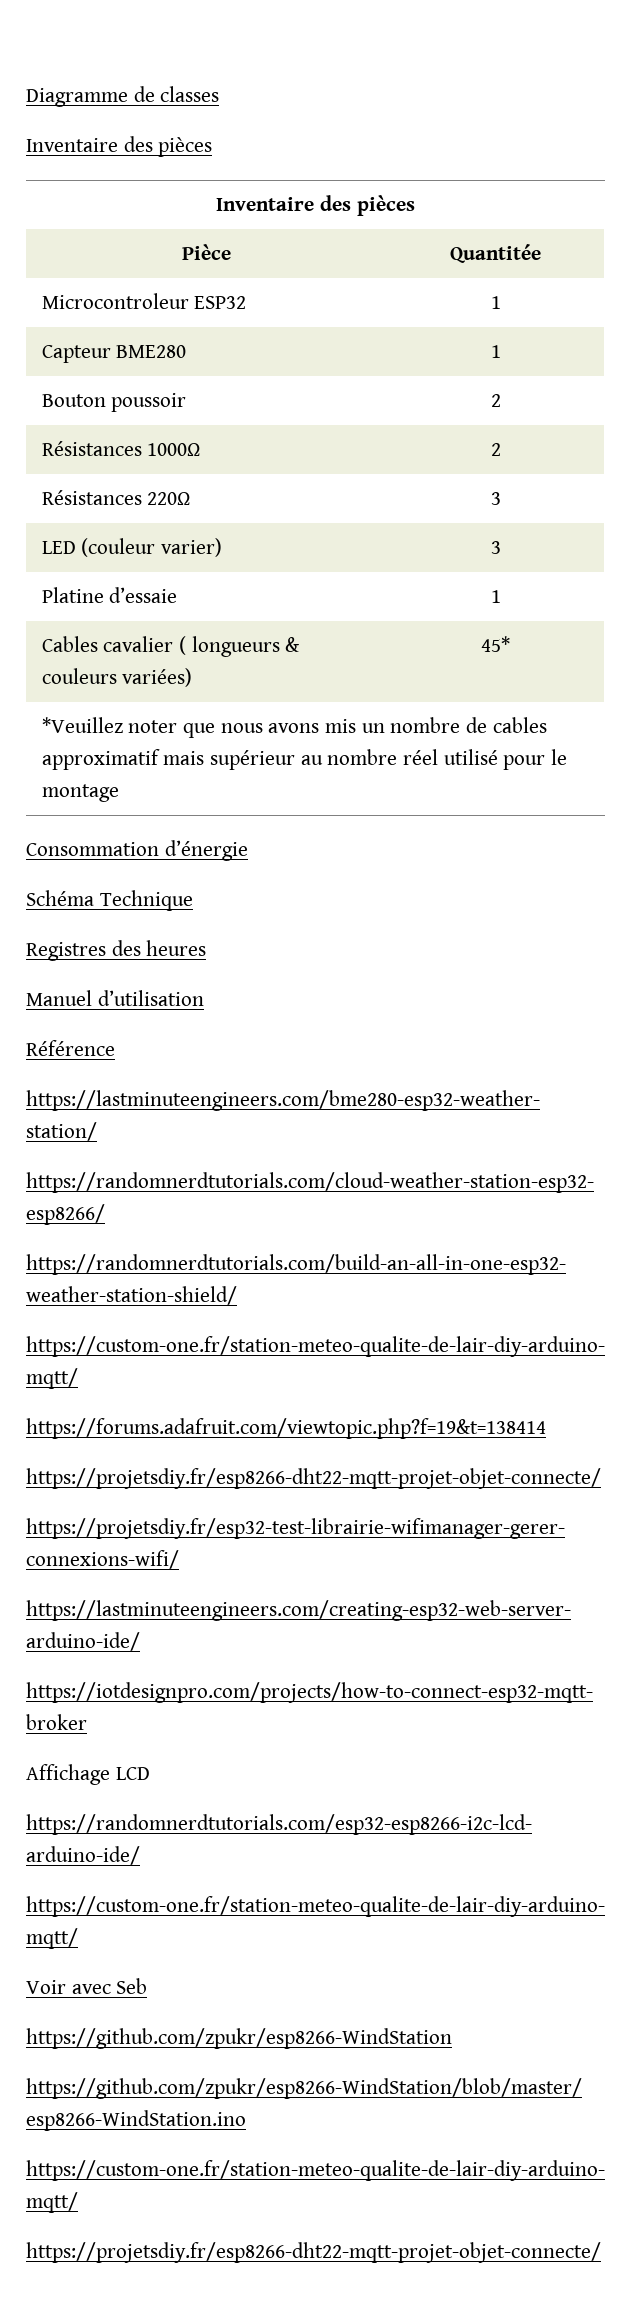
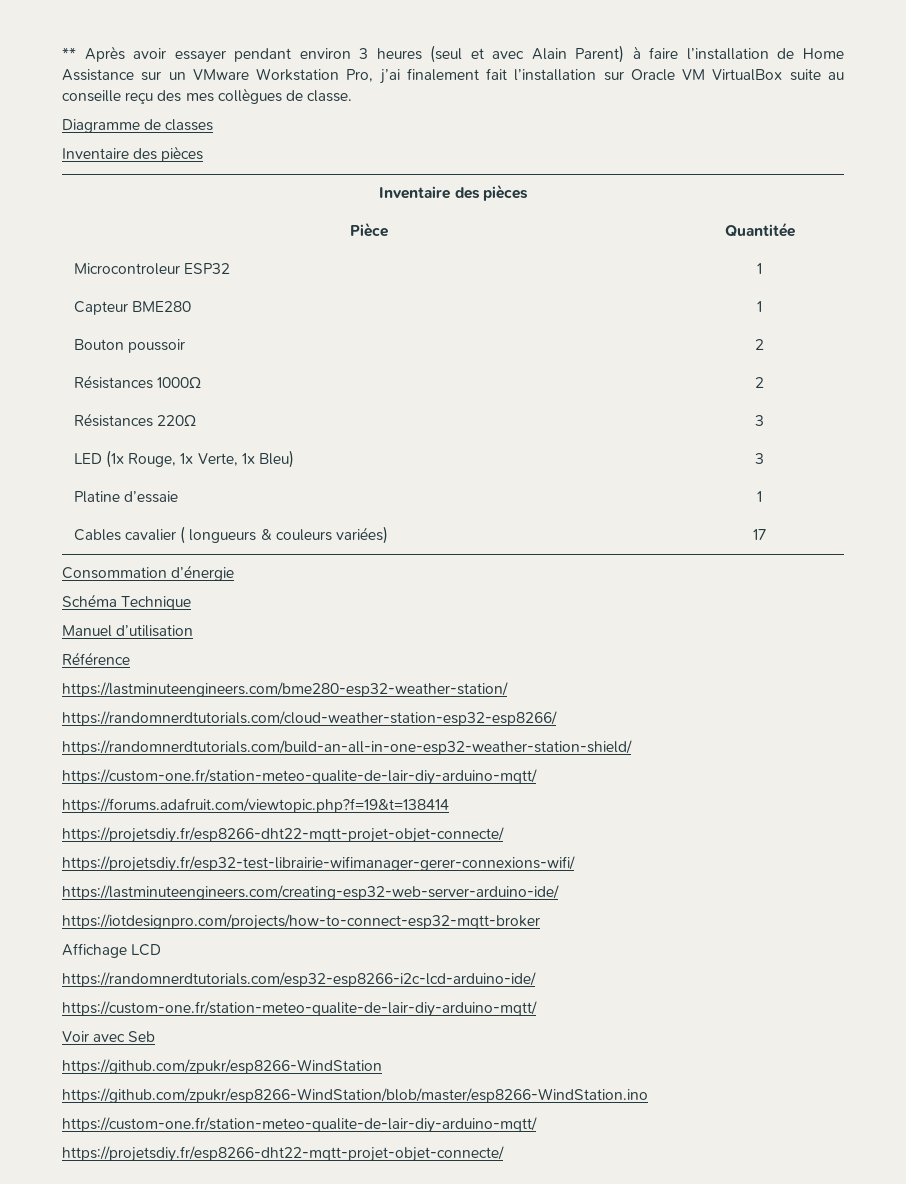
+ ** Après avoir essayer pendant environ 3 heures (seul et avec Alain Parent) à faire l’installation de Home Assistance sur un VMware Workstation Pro, j’ai finalement fait l’installation sur Oracle VM VirtualBox suite au conseille reçu des mes collègues de classe.
- LED (couleur varier) | 3
+ LED (1x Rouge, 1x Verte, 1x Bleu) | 3
- Cables cavalier ( longueurs & couleurs variées) | 45*
- *Veuillez noter que nous avons mis un nombre de cables approximatif mais supérieur au nombre réel utilisé pour le montage
+ Cables cavalier ( longueurs & couleurs variées) | 17
- Registres des heures

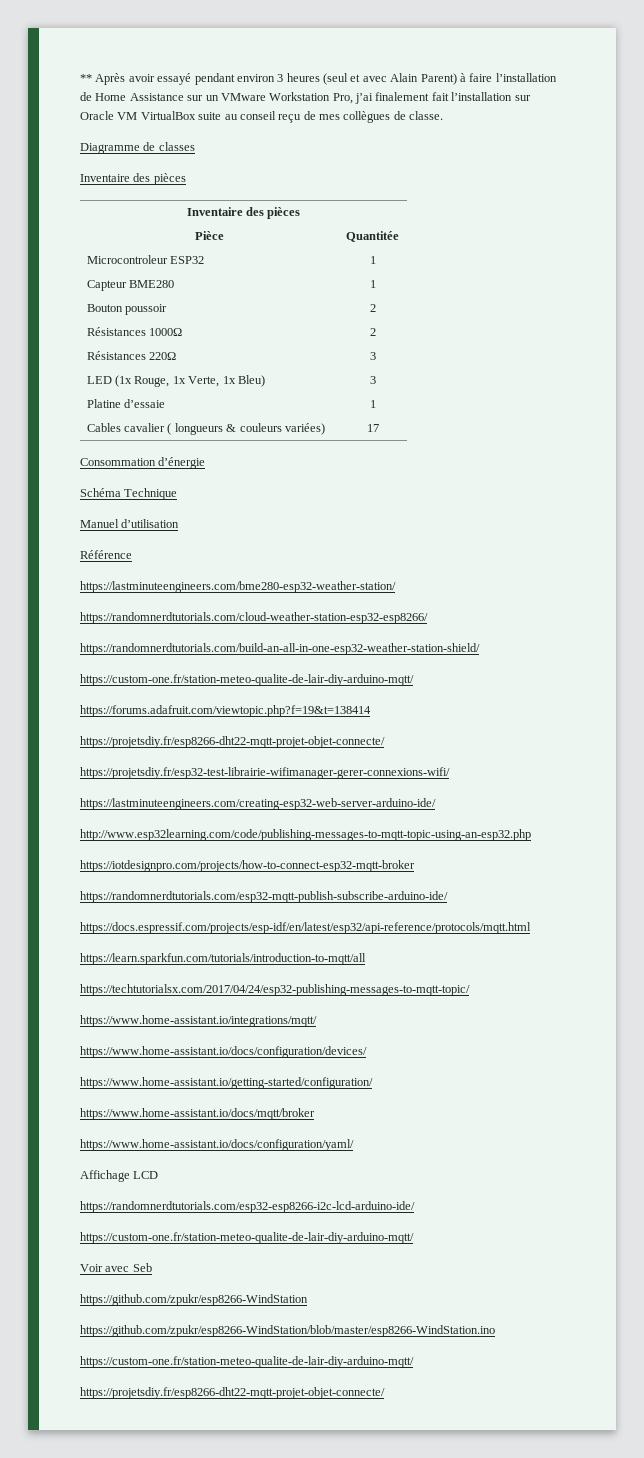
- ** Après avoir essayer pendant environ 3 heures (seul et avec Alain Parent) à faire l’installation de Home Assistance sur un VMware Workstation Pro, j’ai finalement fait l’installation sur Oracle VM VirtualBox suite au conseille reçu des mes collègues de classe.
+ ** Après avoir essayé pendant environ 3 heures (seul et avec Alain Parent) à faire l’installation de Home Assistance sur un VMware Workstation Pro, j’ai finalement fait l’installation sur Oracle VM VirtualBox suite au conseil reçu de mes collègues de classe.
+ http://www.esp32learning.com/code/publishing-messages-to-mqtt-topic-using-an-esp32.php
+ https://randomnerdtutorials.com/esp32-mqtt-publish-subscribe-arduino-ide/
+ https://docs.espressif.com/projects/esp-idf/en/latest/esp32/api-reference/protocols/mqtt.html
+ https://learn.sparkfun.com/tutorials/introduction-to-mqtt/all
+ https://techtutorialsx.com/2017/04/24/esp32-publishing-messages-to-mqtt-topic/
+ https://www.home-assistant.io/integrations/mqtt/
+ https://www.home-assistant.io/docs/configuration/devices/
+ https://www.home-assistant.io/getting-started/configuration/
+ https://www.home-assistant.io/docs/mqtt/broker
+ https://www.home-assistant.io/docs/configuration/yaml/

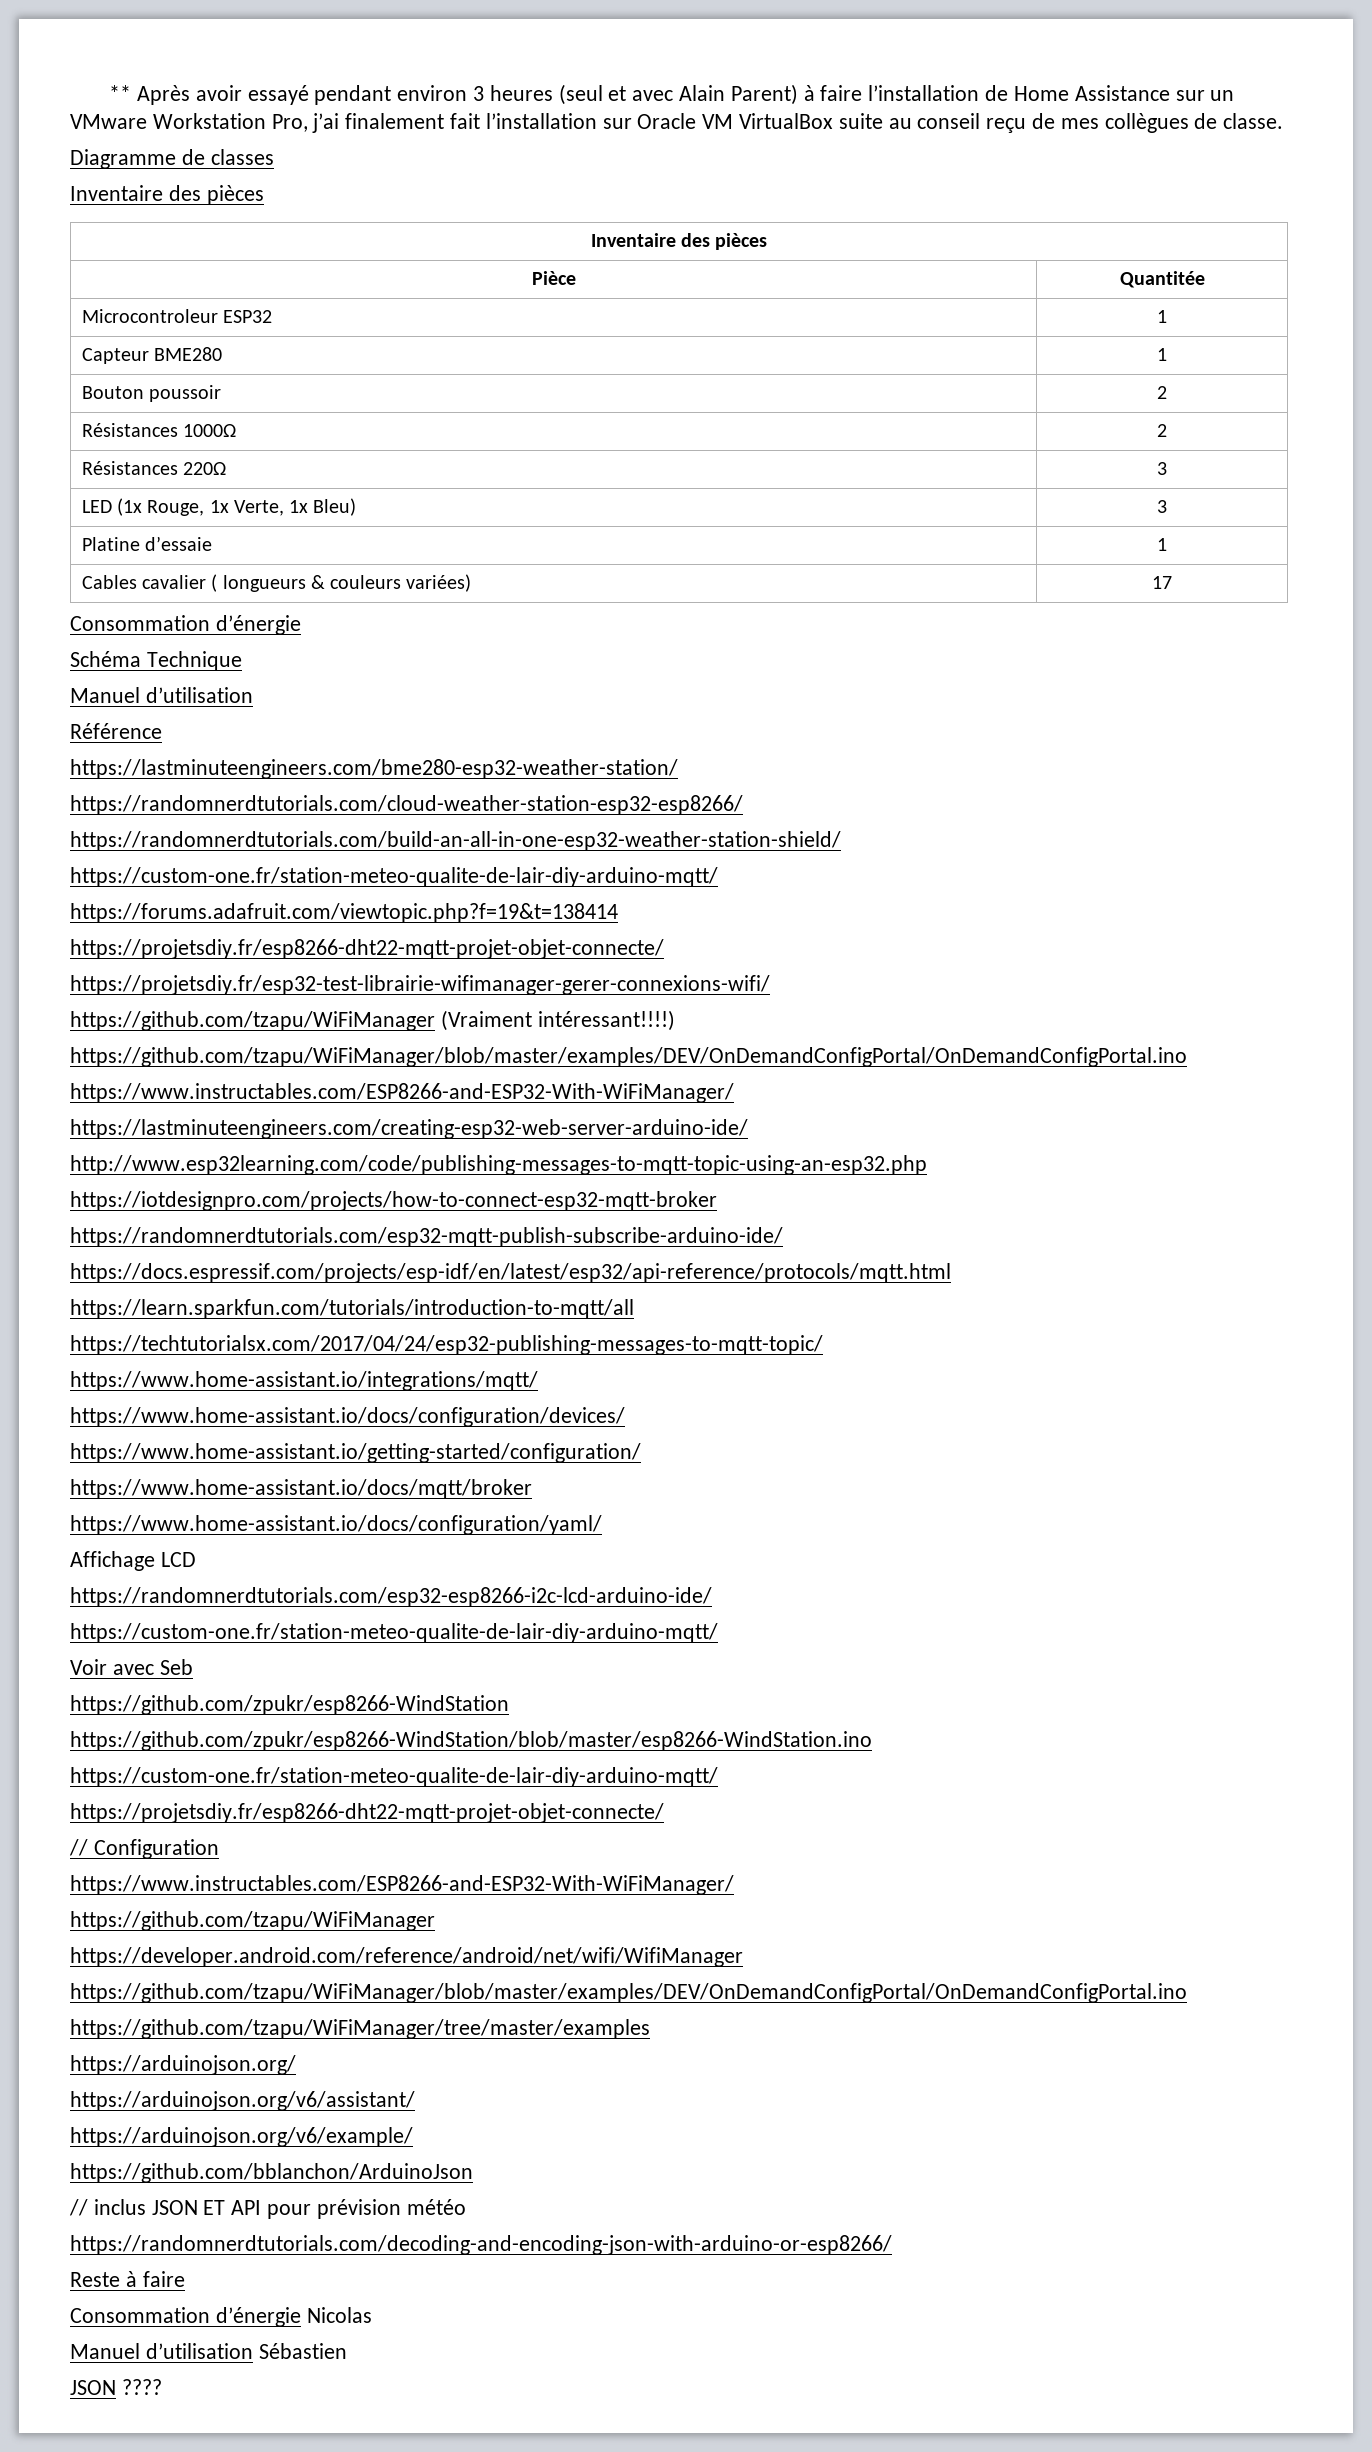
+ https://github.com/tzapu/WiFiManager (Vraiment intéressant!!!!)
+ https://github.com/tzapu/WiFiManager/blob/master/examples/DEV/OnDemandConfigPortal/OnDemandConfigPortal.ino
+ https://www.instructables.com/ESP8266-and-ESP32-With-WiFiManager/
+ // Configuration
+ https://www.instructables.com/ESP8266-and-ESP32-With-WiFiManager/
+ https://github.com/tzapu/WiFiManager
+ https://developer.android.com/reference/android/net/wifi/WifiManager
+ https://github.com/tzapu/WiFiManager/blob/master/examples/DEV/OnDemandConfigPortal/OnDemandConfigPortal.ino
+ https://github.com/tzapu/WiFiManager/tree/master/examples
+ https://arduinojson.org/
+ https://arduinojson.org/v6/assistant/
+ https://arduinojson.org/v6/example/
+ https://github.com/bblanchon/ArduinoJson
+ // inclus JSON ET API pour prévision météo
+ https://randomnerdtutorials.com/decoding-and-encoding-json-with-arduino-or-esp8266/
+ Reste à faire
+ Consommation d’énergie Nicolas
+ Manuel d’utilisation Sébastien
+ JSON ????

